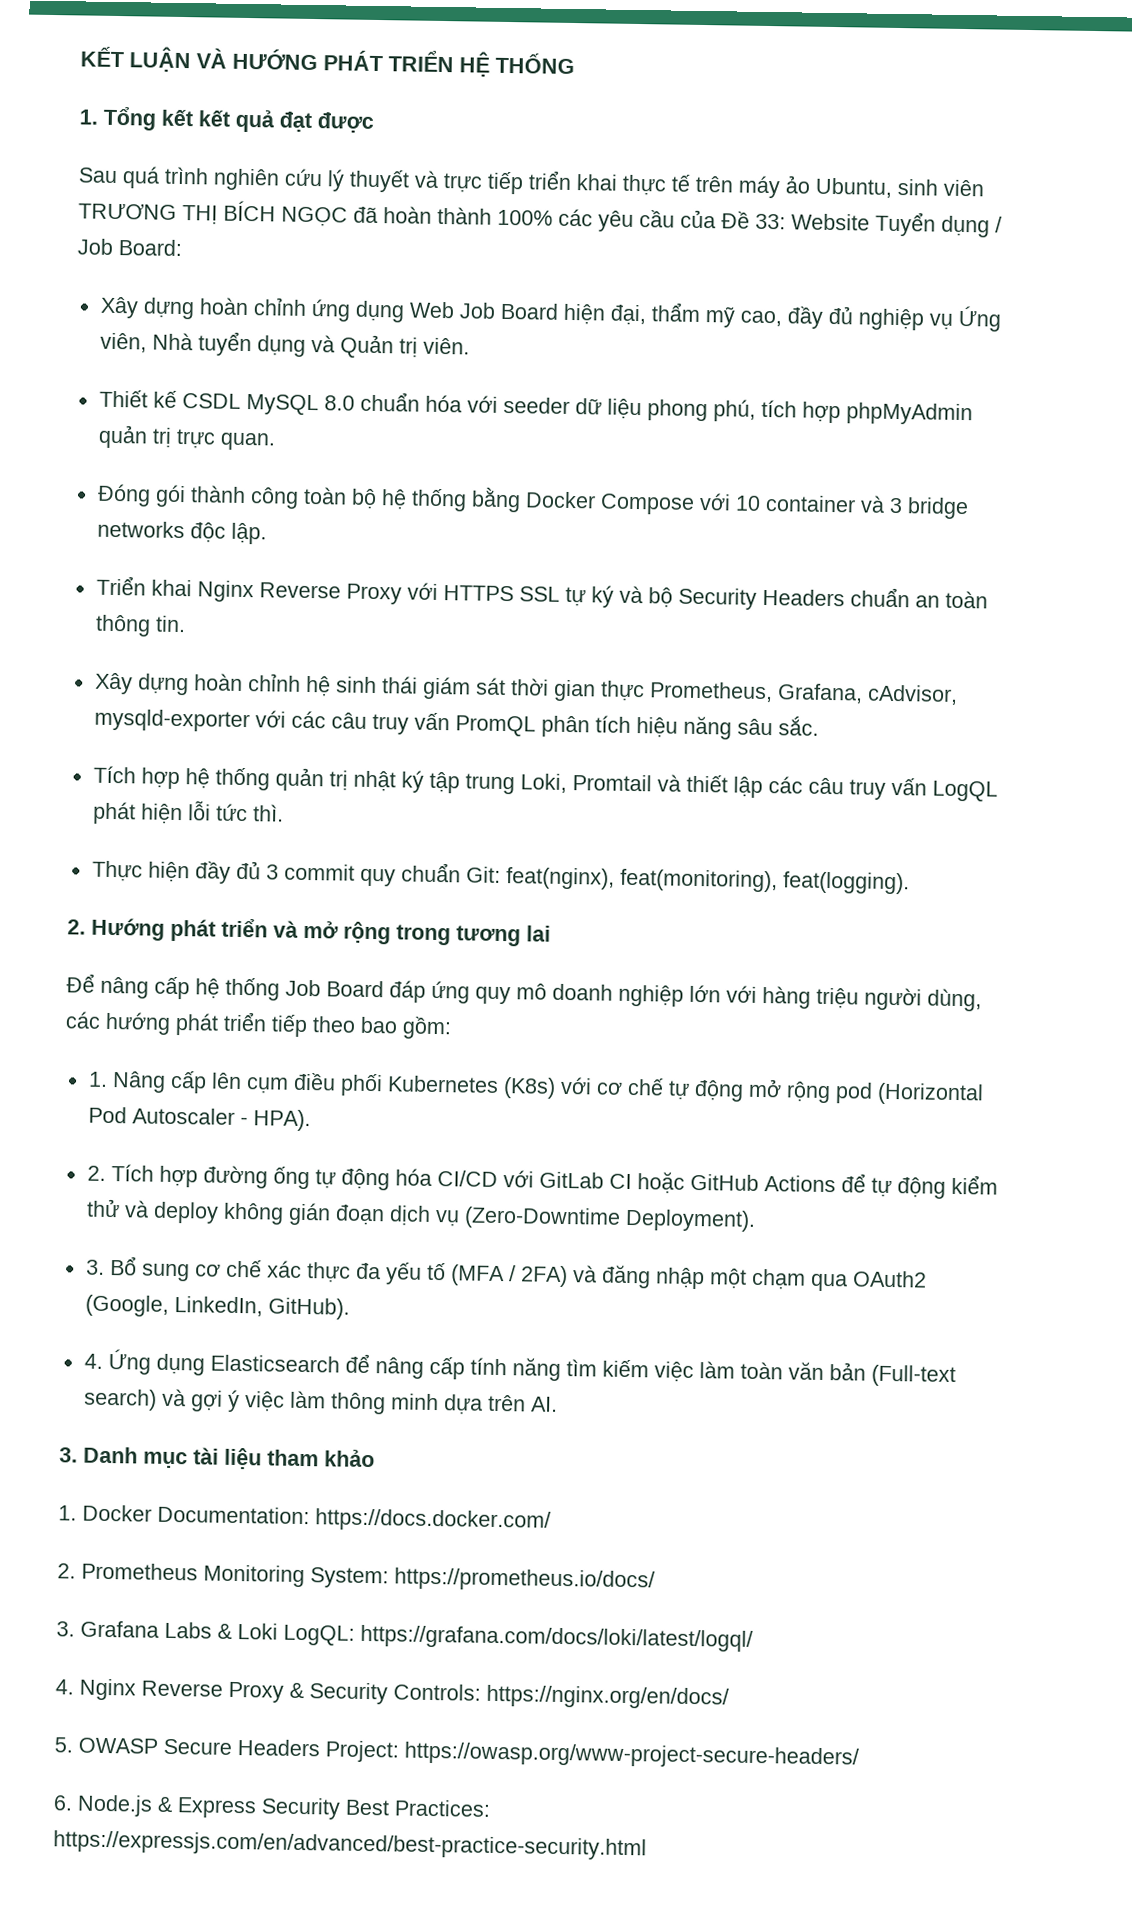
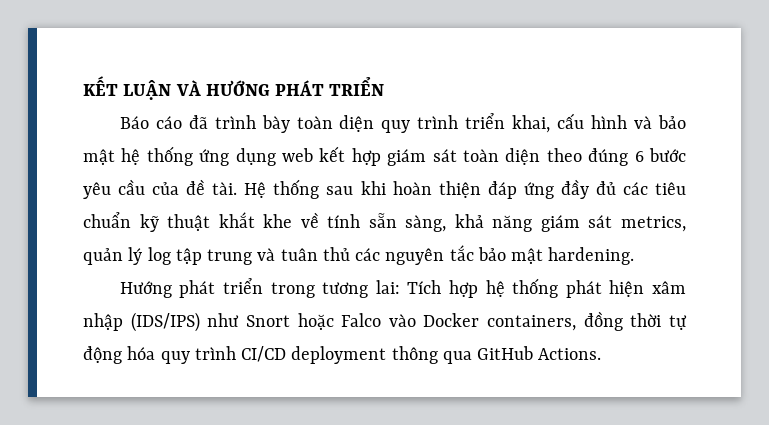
- KẾT LUẬN VÀ HƯỚNG PHÁT TRIỂN HỆ THỐNG
- 1. Tổng kết kết quả đạt được
- Sau quá trình nghiên cứu lý thuyết và trực tiếp triển khai thực tế trên máy ảo Ubuntu, sinh viên TRƯƠNG THỊ BÍCH NGỌC đã hoàn thành 100% các yêu cầu của Đề 33: Website Tuyển dụng / Job Board:
- Xây dựng hoàn chỉnh ứng dụng Web Job Board hiện đại, thẩm mỹ cao, đầy đủ nghiệp vụ Ứng viên, Nhà tuyển dụng và Quản trị viên.
- Thiết kế CSDL MySQL 8.0 chuẩn hóa với seeder dữ liệu phong phú, tích hợp phpMyAdmin quản trị trực quan.
- Đóng gói thành công toàn bộ hệ thống bằng Docker Compose với 10 container và 3 bridge networks độc lập.
- Triển khai Nginx Reverse Proxy với HTTPS SSL tự ký và bộ Security Headers chuẩn an toàn thông tin.
- Xây dựng hoàn chỉnh hệ sinh thái giám sát thời gian thực Prometheus, Grafana, cAdvisor, mysqld-exporter với các câu truy vấn PromQL phân tích hiệu năng sâu sắc.
- Tích hợp hệ thống quản trị nhật ký tập trung Loki, Promtail và thiết lập các câu truy vấn LogQL phát hiện lỗi tức thì.
- Thực hiện đầy đủ 3 commit quy chuẩn Git: feat(nginx), feat(monitoring), feat(logging).
- 2. Hướng phát triển và mở rộng trong tương lai
- Để nâng cấp hệ thống Job Board đáp ứng quy mô doanh nghiệp lớn với hàng triệu người dùng, các hướng phát triển tiếp theo bao gồm:
- 1. Nâng cấp lên cụm điều phối Kubernetes (K8s) với cơ chế tự động mở rộng pod (Horizontal Pod Autoscaler - HPA).
- 2. Tích hợp đường ống tự động hóa CI/CD với GitLab CI hoặc GitHub Actions để tự động kiểm thử và deploy không gián đoạn dịch vụ (Zero-Downtime Deployment).
- 3. Bổ sung cơ chế xác thực đa yếu tố (MFA / 2FA) và đăng nhập một chạm qua OAuth2 (Google, LinkedIn, GitHub).
- 4. Ứng dụng Elasticsearch để nâng cấp tính năng tìm kiếm việc làm toàn văn bản (Full-text search) và gợi ý việc làm thông minh dựa trên AI.
- 3. Danh mục tài liệu tham khảo
- 1. Docker Documentation: https://docs.docker.com/
- 2. Prometheus Monitoring System: https://prometheus.io/docs/
- 3. Grafana Labs & Loki LogQL: https://grafana.com/docs/loki/latest/logql/
- 4. Nginx Reverse Proxy & Security Controls: https://nginx.org/en/docs/
- 5. OWASP Secure Headers Project: https://owasp.org/www-project-secure-headers/
- 6. Node.js & Express Security Best Practices: https://expressjs.com/en/advanced/best-practice-security.html
+ KẾT LUẬN VÀ HƯỚNG PHÁT TRIỂN
+ Báo cáo đã trình bày toàn diện quy trình triển khai, cấu hình và bảo mật hệ thống ứng dụng web kết hợp giám sát toàn diện theo đúng 6 bước yêu cầu của đề tài. Hệ thống sau khi hoàn thiện đáp ứng đầy đủ các tiêu chuẩn kỹ thuật khắt khe về tính sẵn sàng, khả năng giám sát metrics, quản lý log tập trung và tuân thủ các nguyên tắc bảo mật hardening.
+ Hướng phát triển trong tương lai: Tích hợp hệ thống phát hiện xâm nhập (IDS/IPS) như Snort hoặc Falco vào Docker containers, đồng thời tự động hóa quy trình CI/CD deployment thông qua GitHub Actions.

